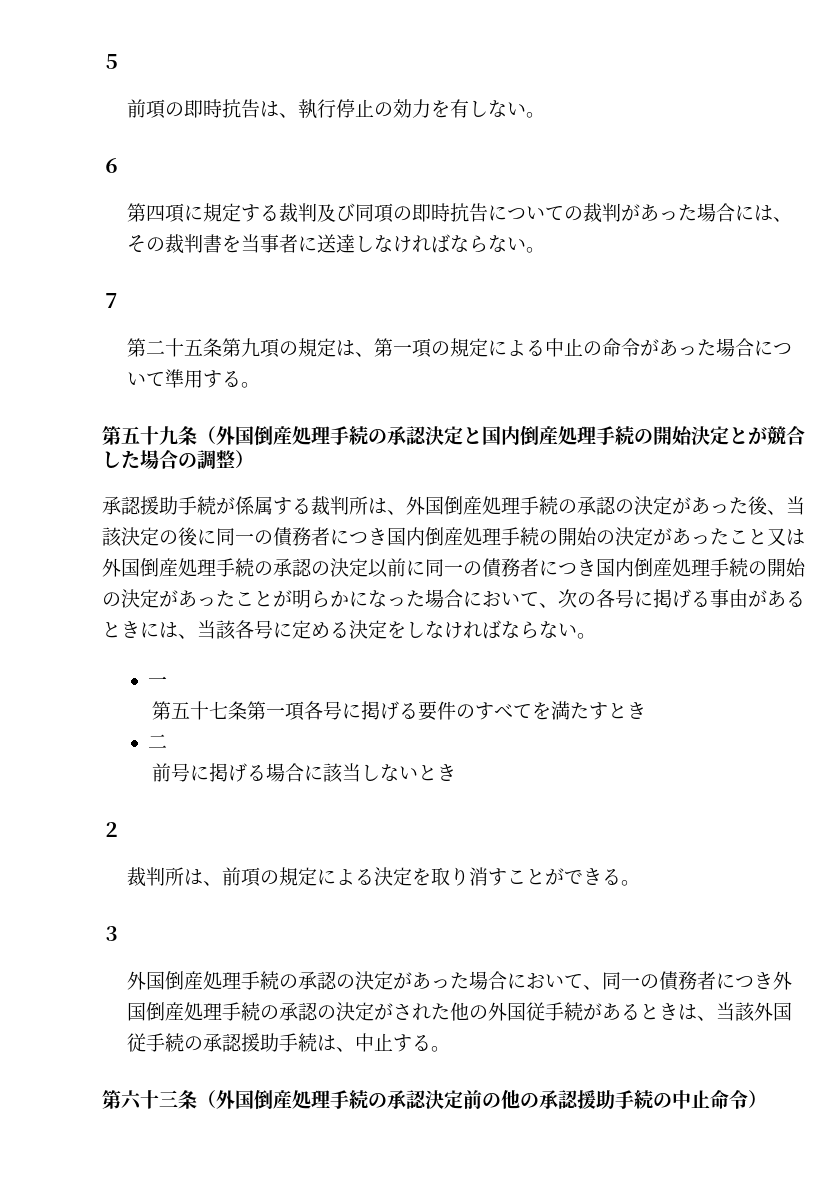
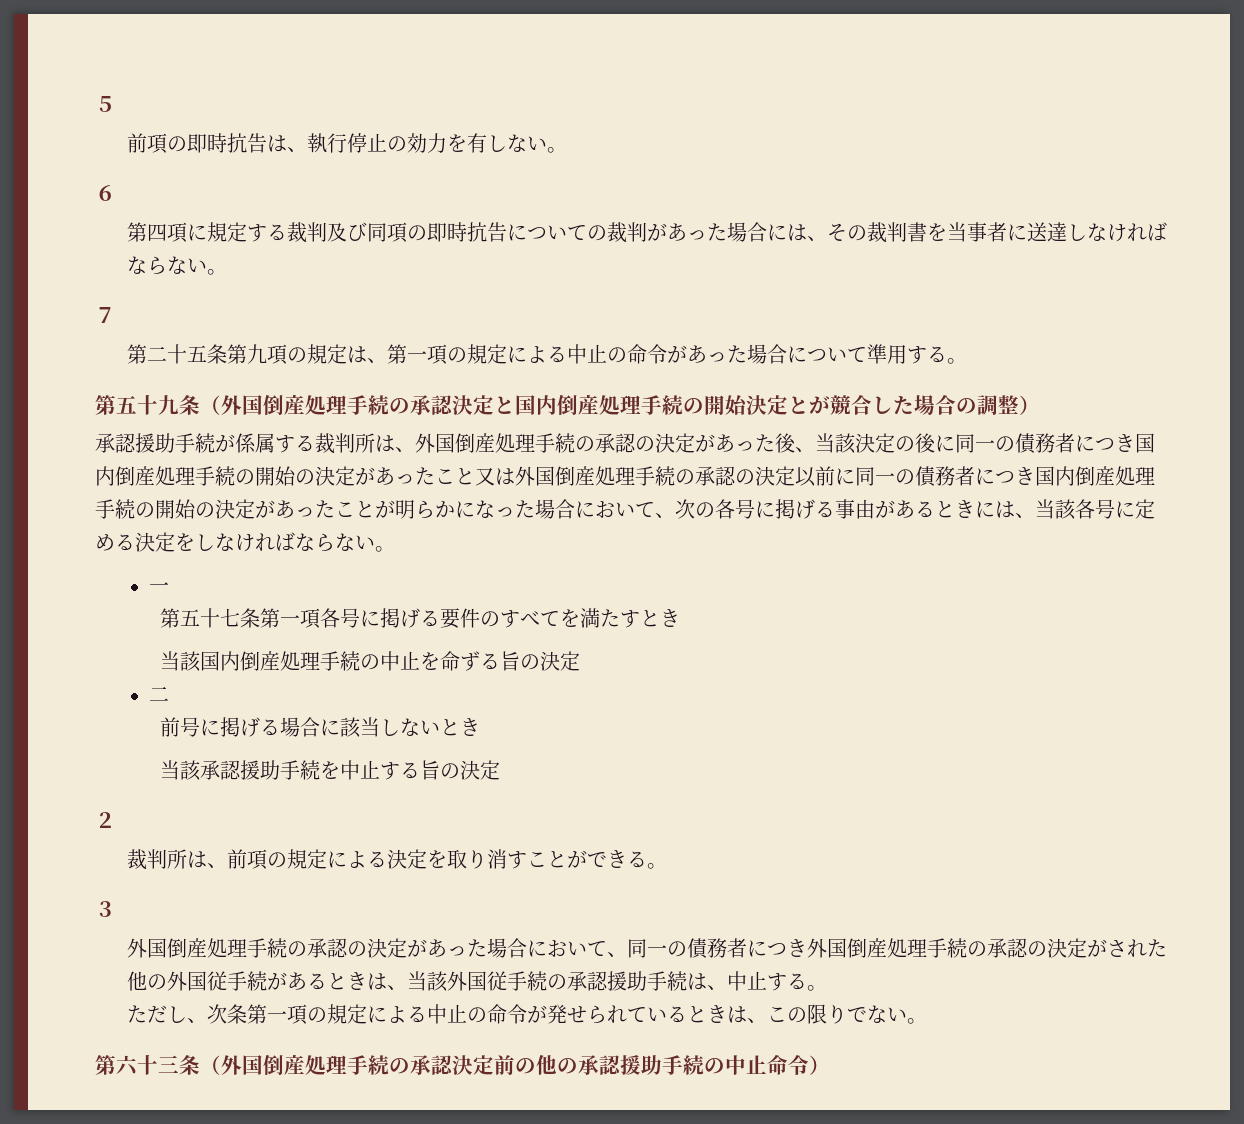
+ 当該国内倒産処理手続の中止を命ずる旨の決定
+ 当該承認援助手続を中止する旨の決定
+ ただし、次条第一項の規定による中止の命令が発せられているときは、この限りでない。

